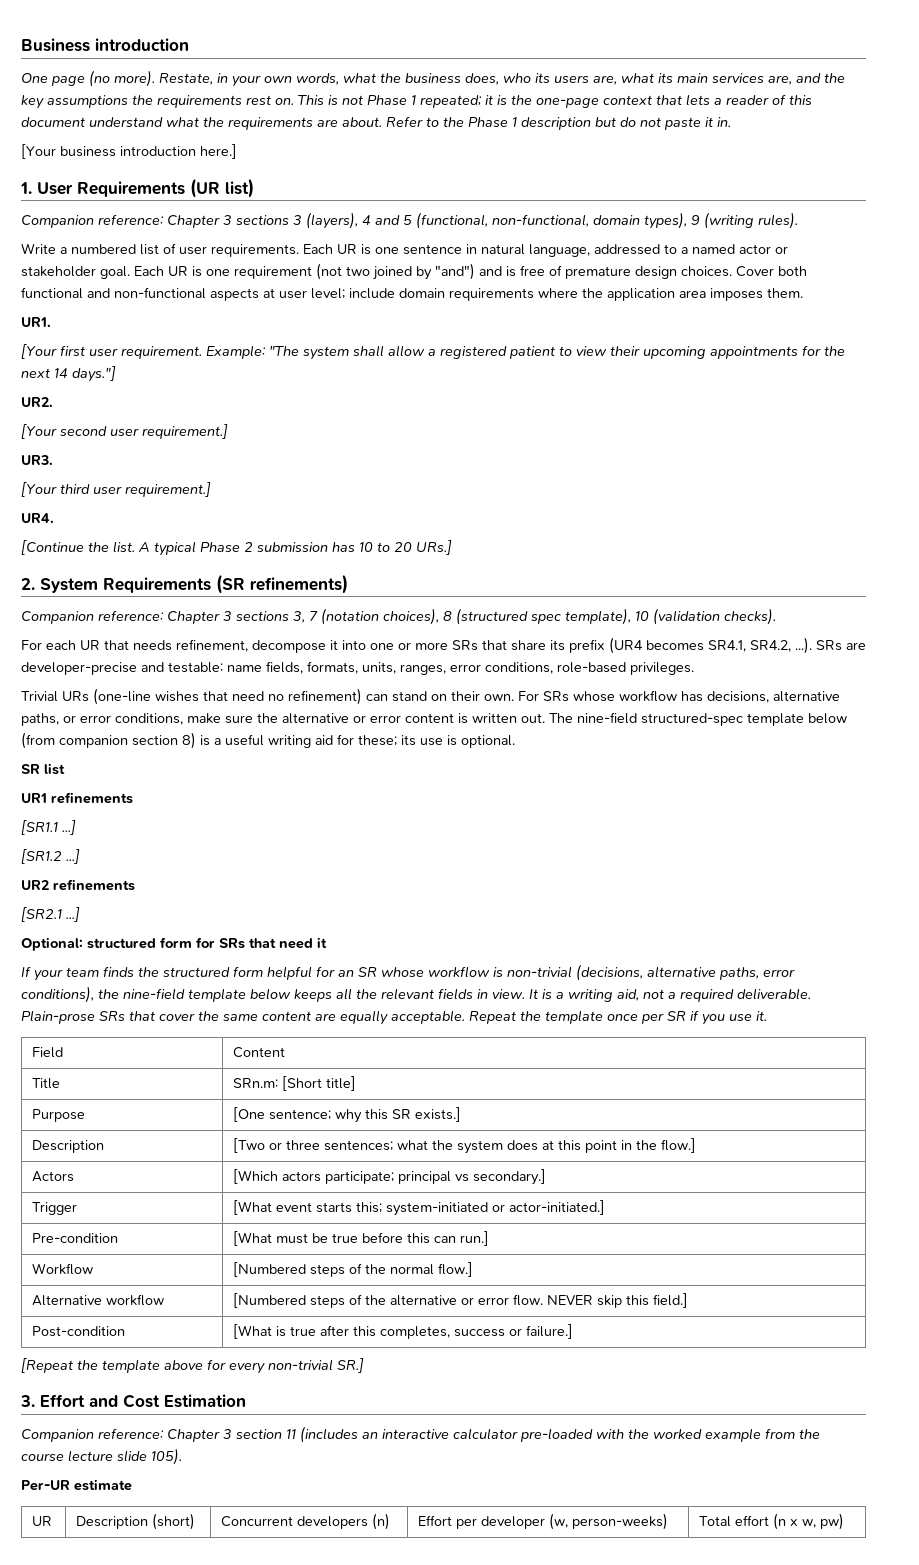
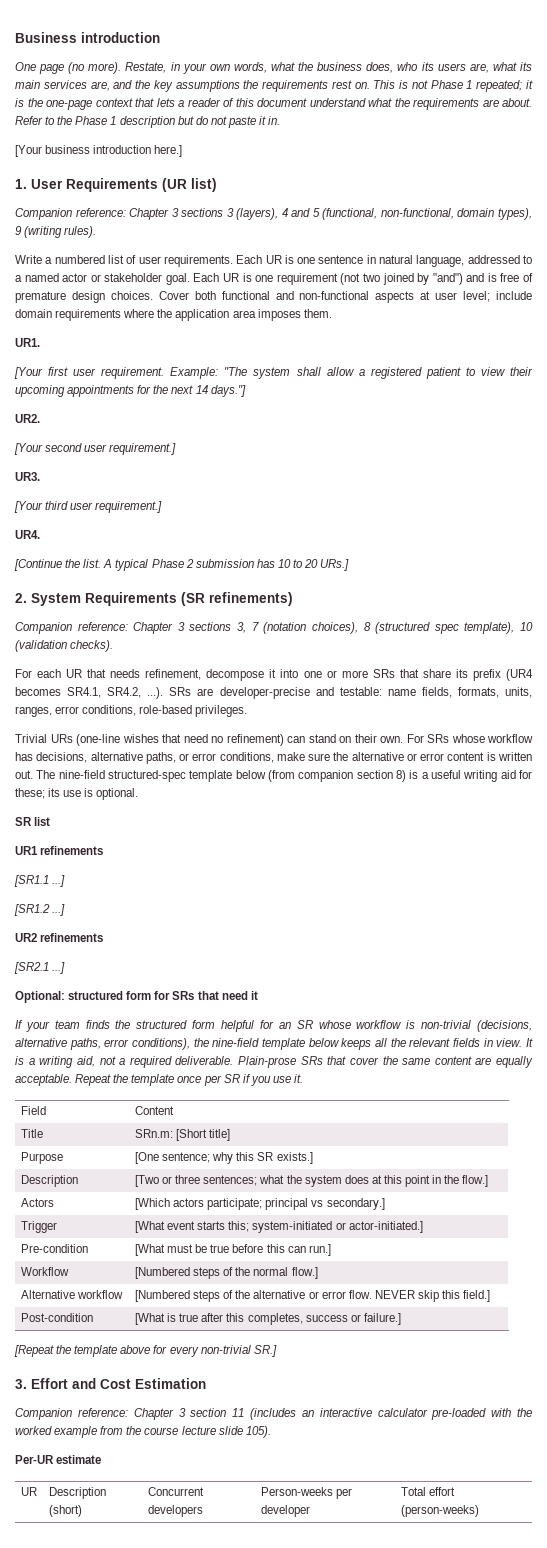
- UR | Description (short) | Concurrent developers (n) | Effort per developer (w, person-weeks) | Total effort (n x w, pw)
+ UR | Description (short) | Concurrent developers | Person-weeks per developer | Total effort (person-weeks)

